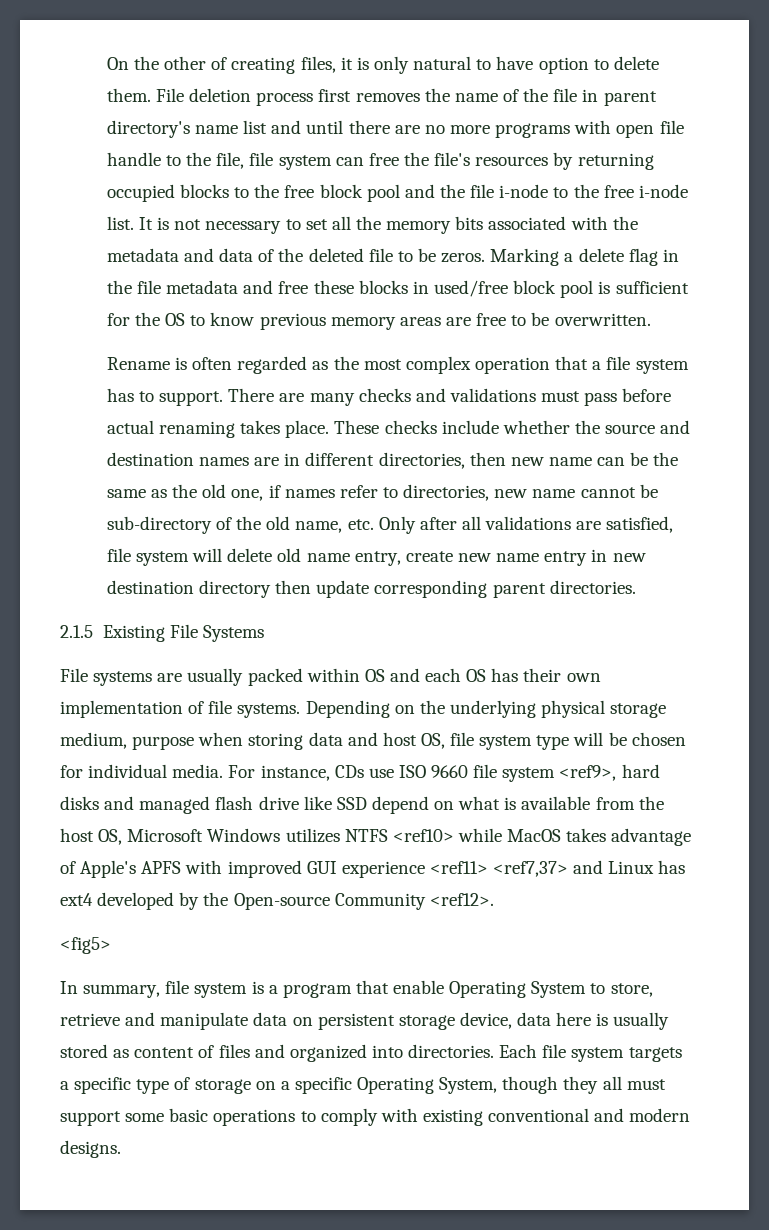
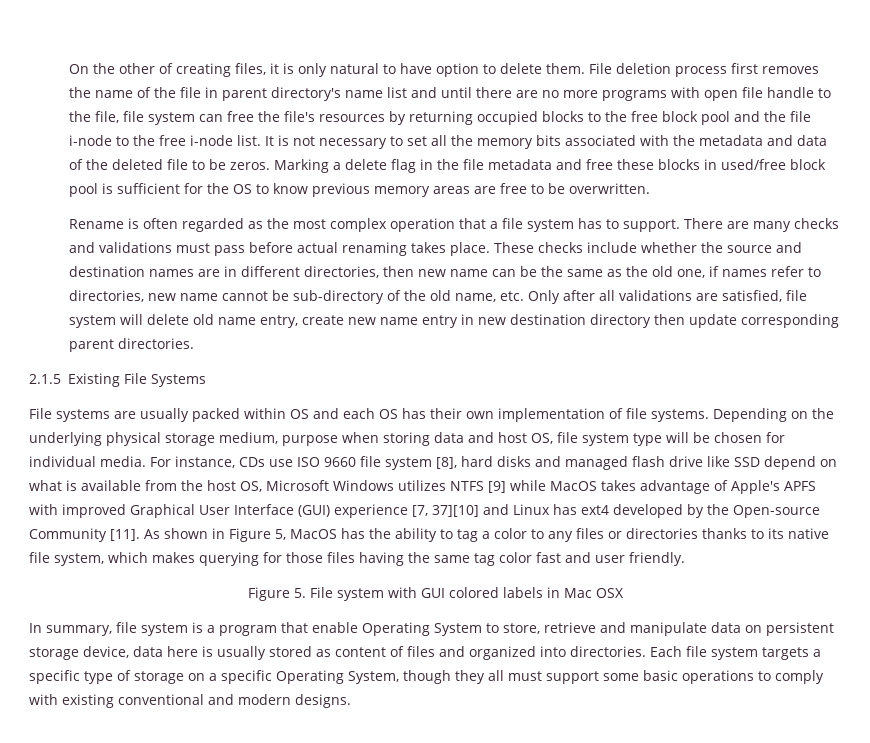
- For instance, CDs use ISO 9660 file system <ref9>, hard disks and managed flash drive like SSD depend on what is available from the host OS, Microsoft Windows utilizes NTFS <ref10> while MacOS takes advantage of Apple's APFS with improved GUI experience <ref11> <ref7,37> and Linux has ext4 developed by the Open-source Community <ref12>.
- <fig5>
+ For instance, CDs use ISO 9660 file system [8], hard disks and managed flash drive like SSD depend on what is available from the host OS, Microsoft Windows utilizes NTFS [9] while MacOS takes advantage of Apple's APFS with improved Graphical User Interface (GUI) experience [7, 37][10] and Linux has ext4 developed by the Open-source Community [11]. As shown in Figure 5, MacOS has the ability to tag a color to any files or directories thanks to its native file system, which makes querying for those files having the same tag color fast and user friendly.
+ Figure 5. File system with GUI colored labels in Mac OSX

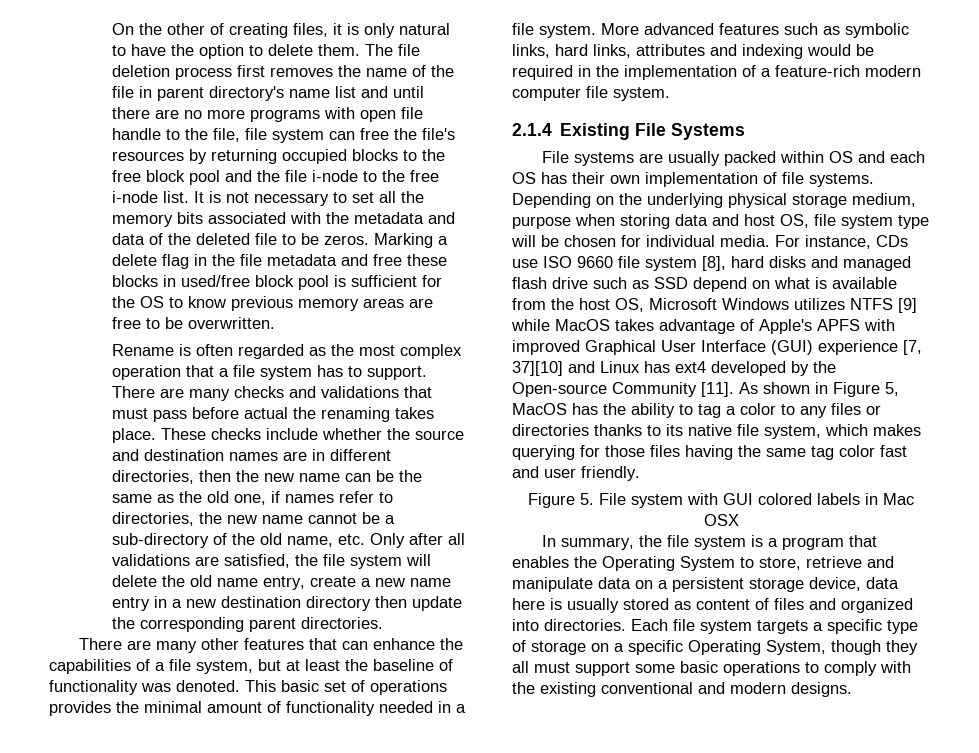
- On the other of creating files, it is only natural to have option to delete them.
+ On the other of creating files, it is only natural to have the option to delete them.
- File deletion process first removes the name of the file in parent directory's name list and until there are no more programs with open file handle to the file, file system can free the file's resources by returning occupied blocks to the free block pool and the file i-node to the free i-node list.
+ The file deletion process first removes the name of the file in parent directory's name list and until there are no more programs with open file handle to the file, file system can free the file's resources by returning occupied blocks to the free block pool and the file i-node to the free i-node list.
- There are many checks and validations must pass before actual renaming takes place.
+ There are many checks and validations that must pass before actual the renaming takes place.
- These checks include whether the source and destination names are in different directories, then new name can be the same as the old one, if names refer to directories, new name cannot be sub-directory of the old name, etc. Only after all validations are satisfied, file system will delete old name entry, create new name entry in new destination directory then update corresponding parent directories.
+ These checks include whether the source and destination names are in different directories, then the new name can be the same as the old one, if names refer to directories, the new name cannot be a sub-directory of the old name, etc. Only after all validations are satisfied, the file system will delete the old name entry, create a new name entry in a new destination directory then update the corresponding parent directories.
- 2.1.5 Existing File Systems
+ There are many other features that can enhance the capabilities of a file system, but at least the baseline of functionality was denoted. This basic set of operations provides the minimal amount of functionality needed in a file system. More advanced features such as symbolic links, hard links, attributes and indexing would be required in the implementation of a feature-rich modern computer file system.
+ 2.1.4 Existing File Systems
- For instance, CDs use ISO 9660 file system [8], hard disks and managed flash drive like SSD depend on what is available from the host OS, Microsoft Windows utilizes NTFS [9] while MacOS takes advantage of Apple's APFS with improved Graphical User Interface (GUI) experience [7, 37][10] and Linux has ext4 developed by the Open-source Community [11].
+ For instance, CDs use ISO 9660 file system [8], hard disks and managed flash drive such as SSD depend on what is available from the host OS, Microsoft Windows utilizes NTFS [9] while MacOS takes advantage of Apple's APFS with improved Graphical User Interface (GUI) experience [7, 37][10] and Linux has ext4 developed by the Open-source Community [11].
- In summary, file system is a program that enable Operating System to store, retrieve and manipulate data on persistent storage device, data here is usually stored as content of files and organized into directories.
+ In summary, the file system is a program that enables the Operating System to store, retrieve and manipulate data on a persistent storage device, data here is usually stored as content of files and organized into directories.
- Each file system targets a specific type of storage on a specific Operating System, though they all must support some basic operations to comply with existing conventional and modern designs.
+ Each file system targets a specific type of storage on a specific Operating System, though they all must support some basic operations to comply with the existing conventional and modern designs.

